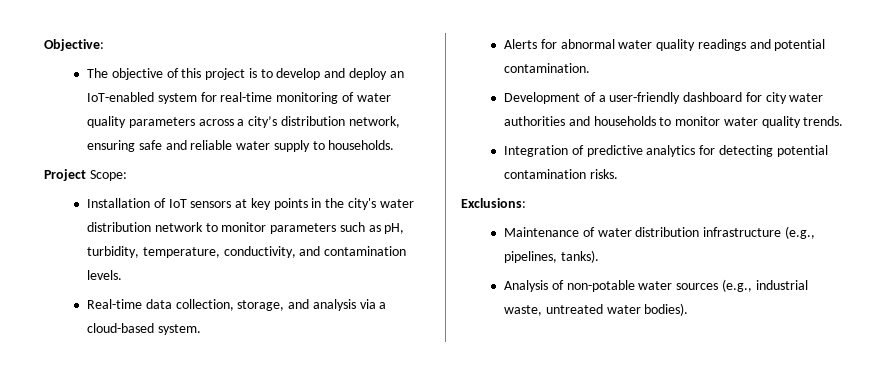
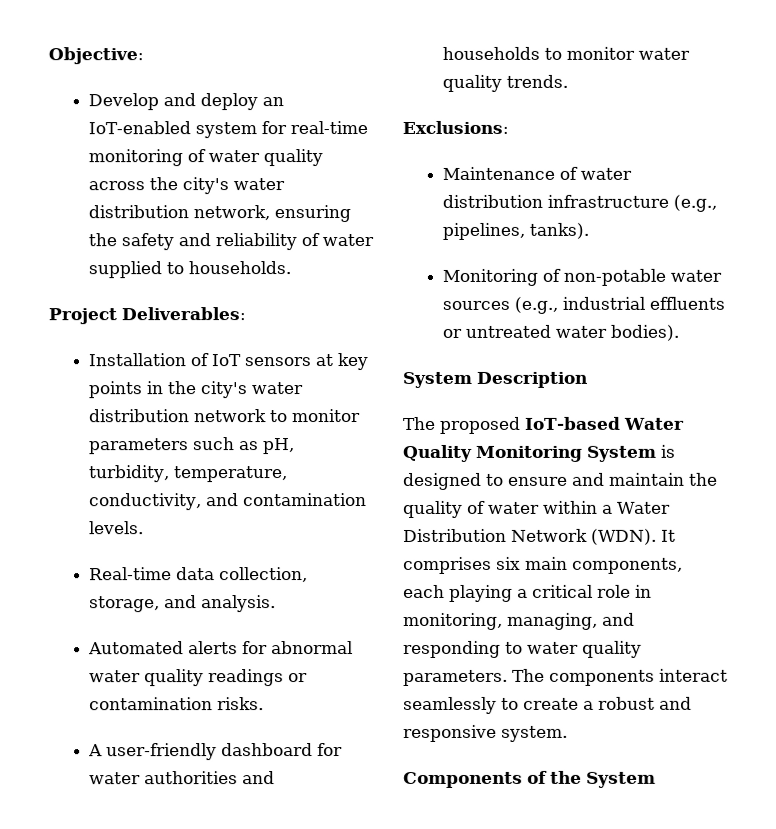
- The objective of this project is to develop and deploy an IoT-enabled system for real-time monitoring of water quality parameters across a city’s distribution network, ensuring safe and reliable water supply to households.
+ Develop and deploy an IoT-enabled system for real-time monitoring of water quality across the city's water distribution network, ensuring the safety and reliability of water supplied to households.
- Project Scope:
+ Project Deliverables:
- Real-time data collection, storage, and analysis via a cloud-based system.
- Alerts for abnormal water quality readings and potential contamination.
- Development of a user-friendly dashboard for city water authorities and households to monitor water quality trends.
+ Real-time data collection, storage, and analysis.
+ Automated alerts for abnormal water quality readings or contamination risks.
+ A user-friendly dashboard for water authorities and households to monitor water quality trends.
- Integration of predictive analytics for detecting potential contamination risks.
- Analysis of non-potable water sources (e.g., industrial waste, untreated water bodies).
+ Monitoring of non-potable water sources (e.g., industrial effluents or untreated water bodies).
+ System Description
+ The proposed IoT-based Water Quality Monitoring System is designed to ensure and maintain the quality of water within a Water Distribution Network (WDN). It comprises six main components, each playing a critical role in monitoring, managing, and responding to water quality parameters. The components interact seamlessly to create a robust and responsive system.
+ Components of the System

